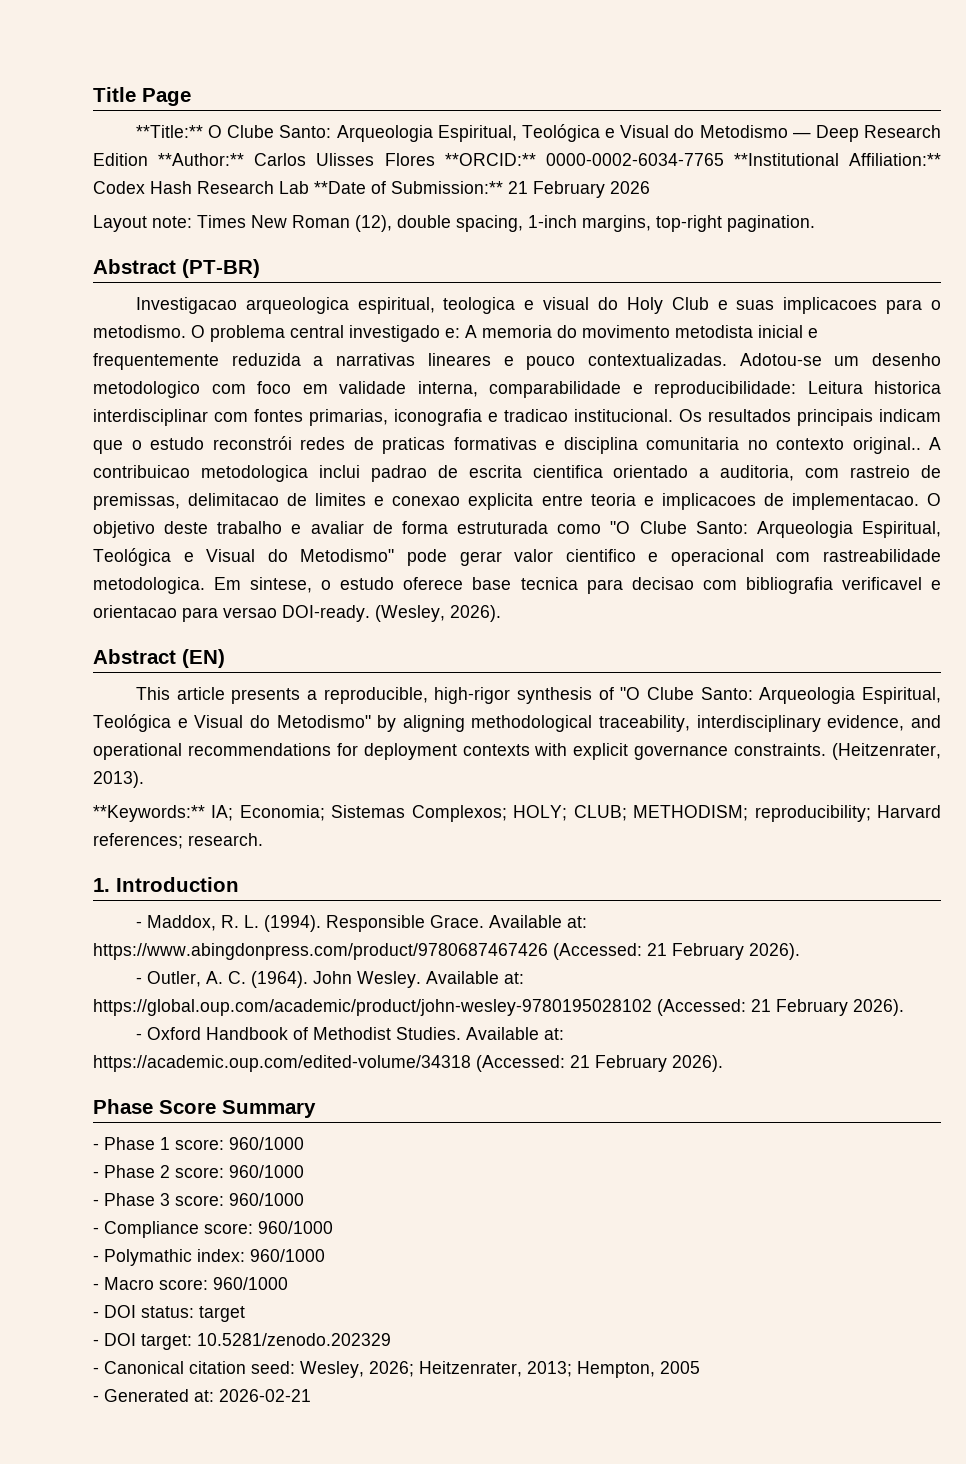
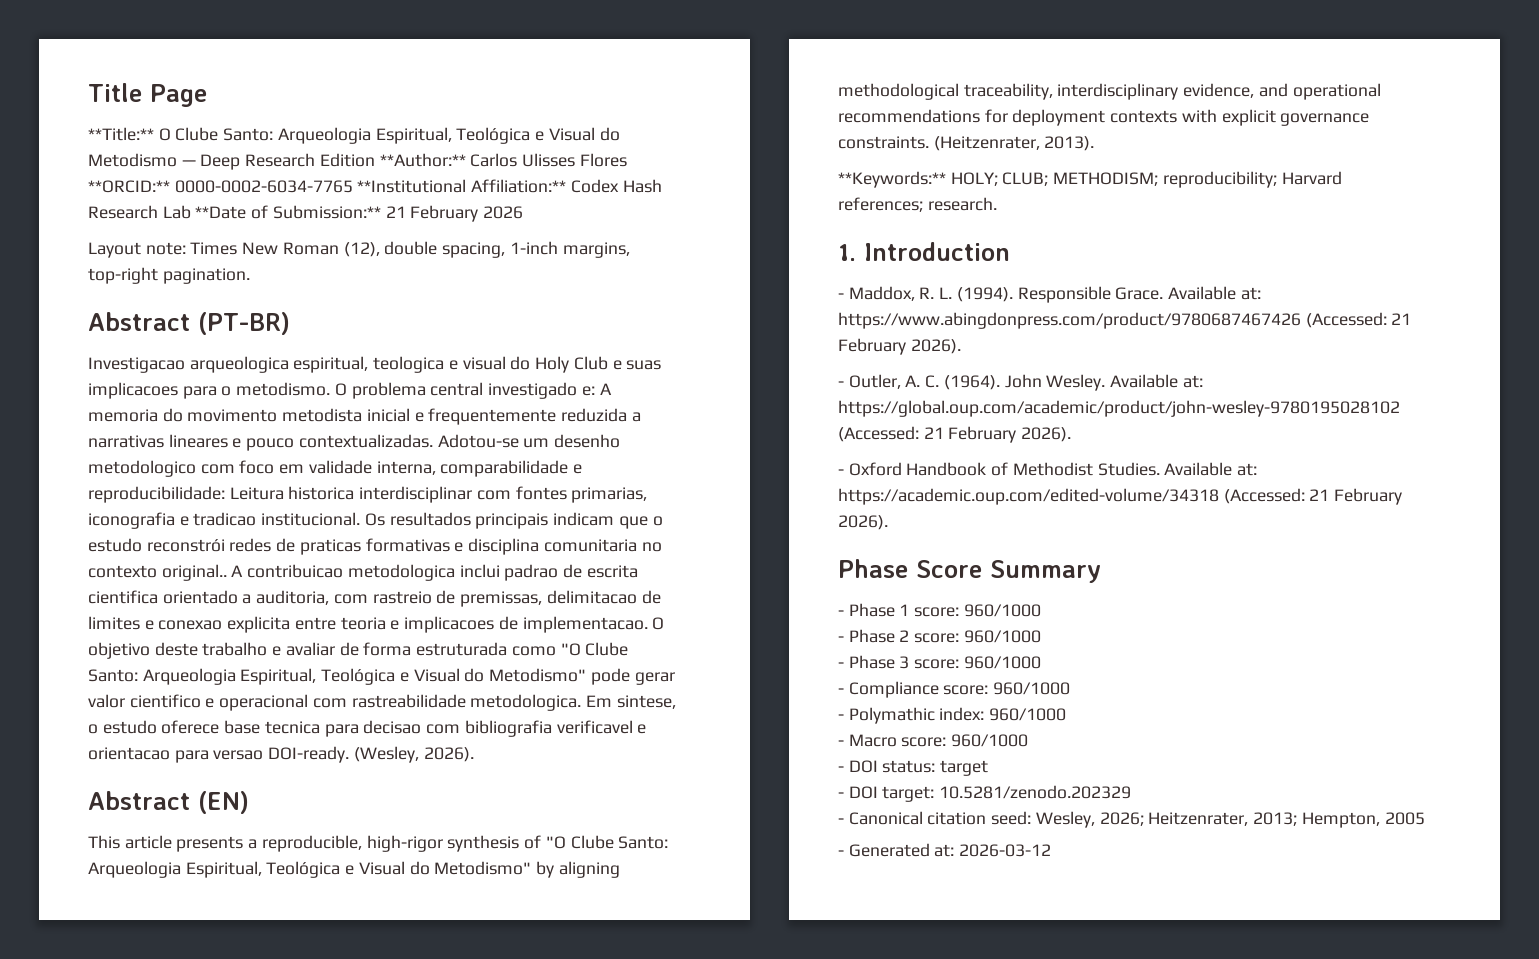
- **Keywords:** IA; Economia; Sistemas Complexos; HOLY; CLUB; METHODISM; reproducibility; Harvard references; research.
+ **Keywords:** HOLY; CLUB; METHODISM; reproducibility; Harvard references; research.
- - Generated at: 2026-02-21
+ - Generated at: 2026-03-12

